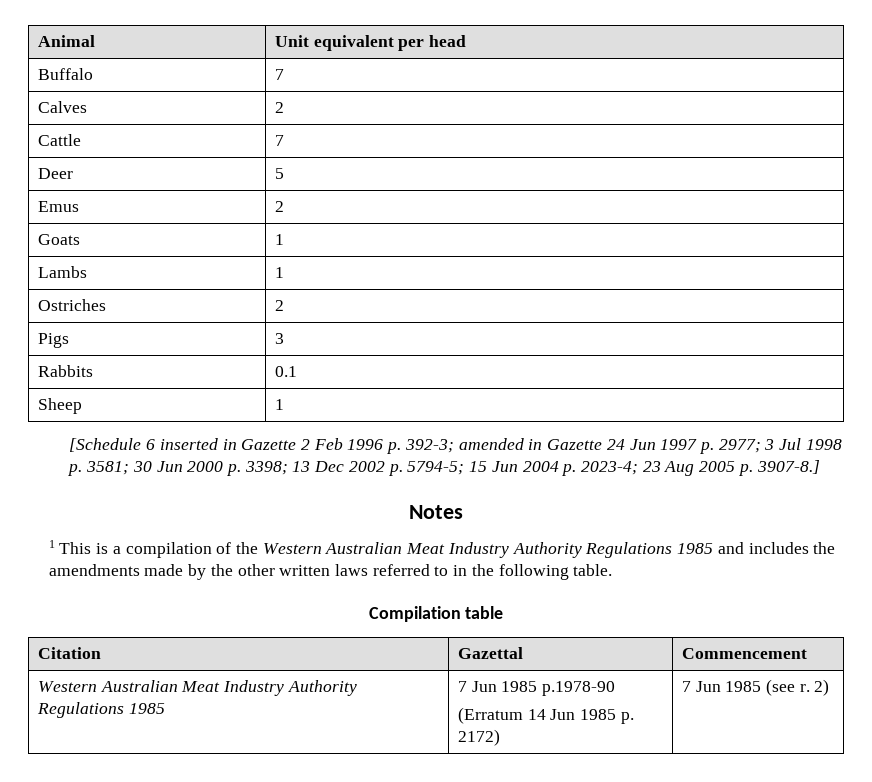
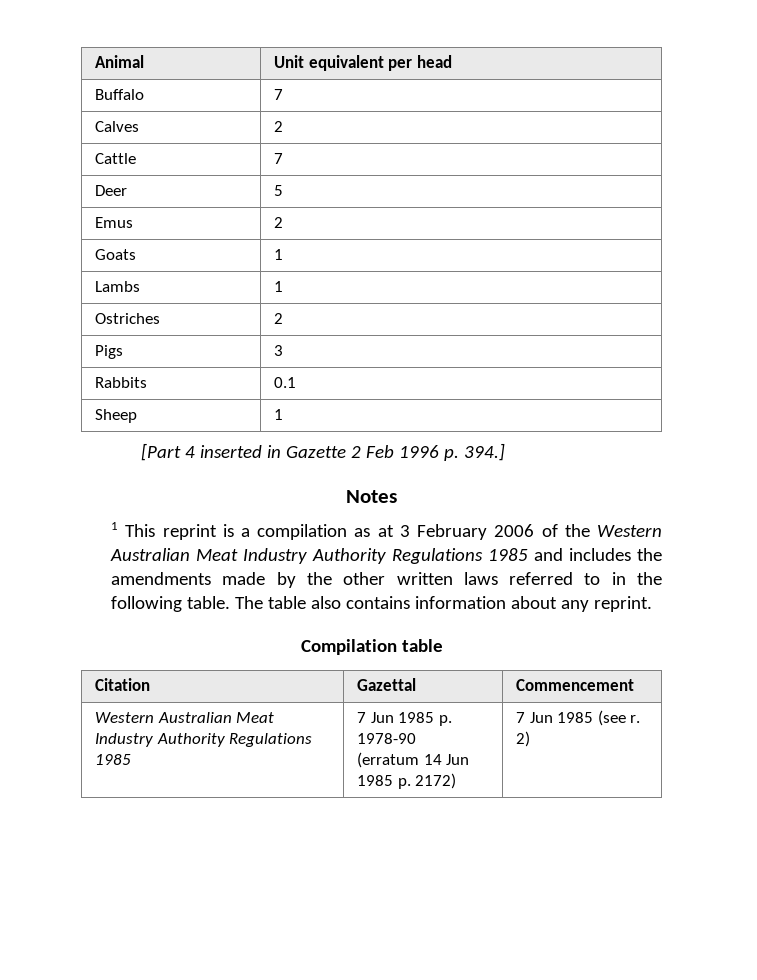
- [Schedule 6 inserted in Gazette 2 Feb 1996 p. 392-3; amended in Gazette 24 Jun 1997 p. 2977; 3 Jul 1998 p. 3581; 30 Jun 2000 p. 3398; 13 Dec 2002 p. 5794-5; 15 Jun 2004 p. 2023-4; 23 Aug 2005 p. 3907-8.]
+ [Part 4 inserted in Gazette 2 Feb 1996 p. 394.]
- 1 This is a compilation of the Western Australian Meat Industry Authority Regulations 1985 and includes the amendments made by the other written laws referred to in the following table.
+ 1 This reprint is a compilation as at 3 February 2006 of the Western Australian Meat Industry Authority Regulations 1985 and includes the amendments made by the other written laws referred to in the following table. The table also contains information about any reprint.
- Western Australian Meat Industry Authority Regulations 1985 | 7 Jun 1985 p.1978-90
- (Erratum 14 Jun 1985 p. 2172) | 7 Jun 1985 (see r. 2)
+ Western Australian Meat Industry Authority Regulations 1985 | 7 Jun 1985 p. 1978-90
+ (erratum 14 Jun 1985 p. 2172) | 7 Jun 1985 (see r. 2)

